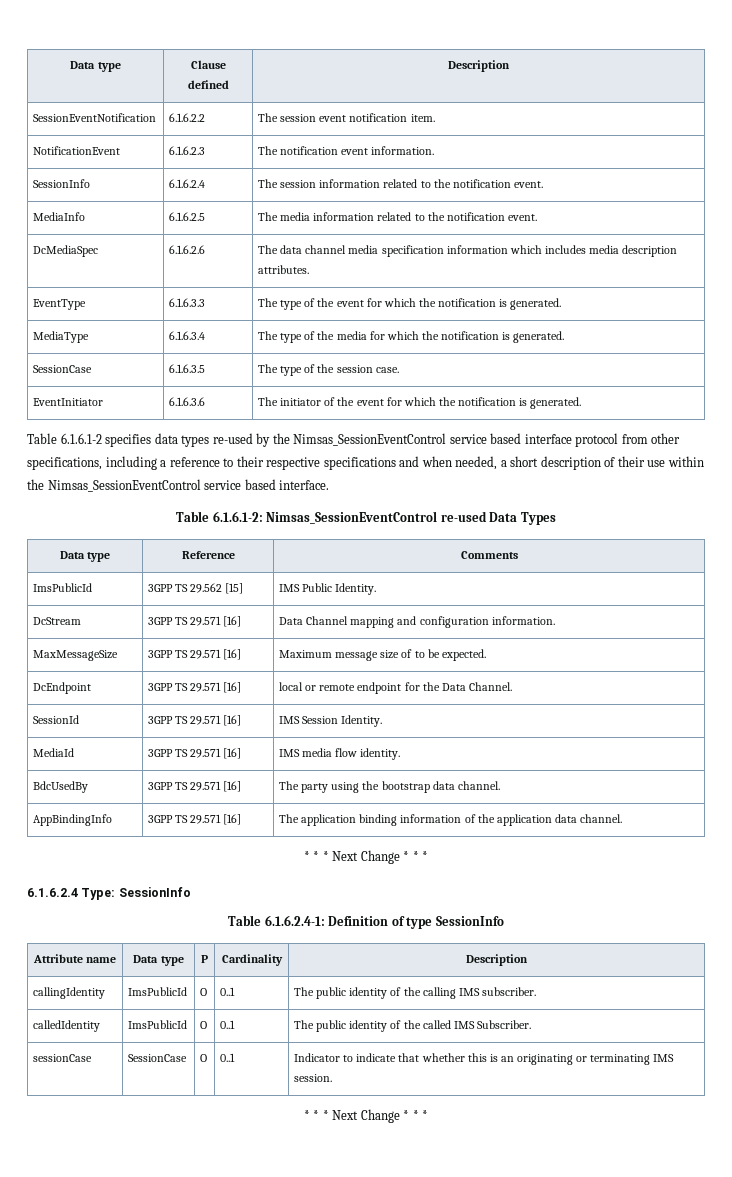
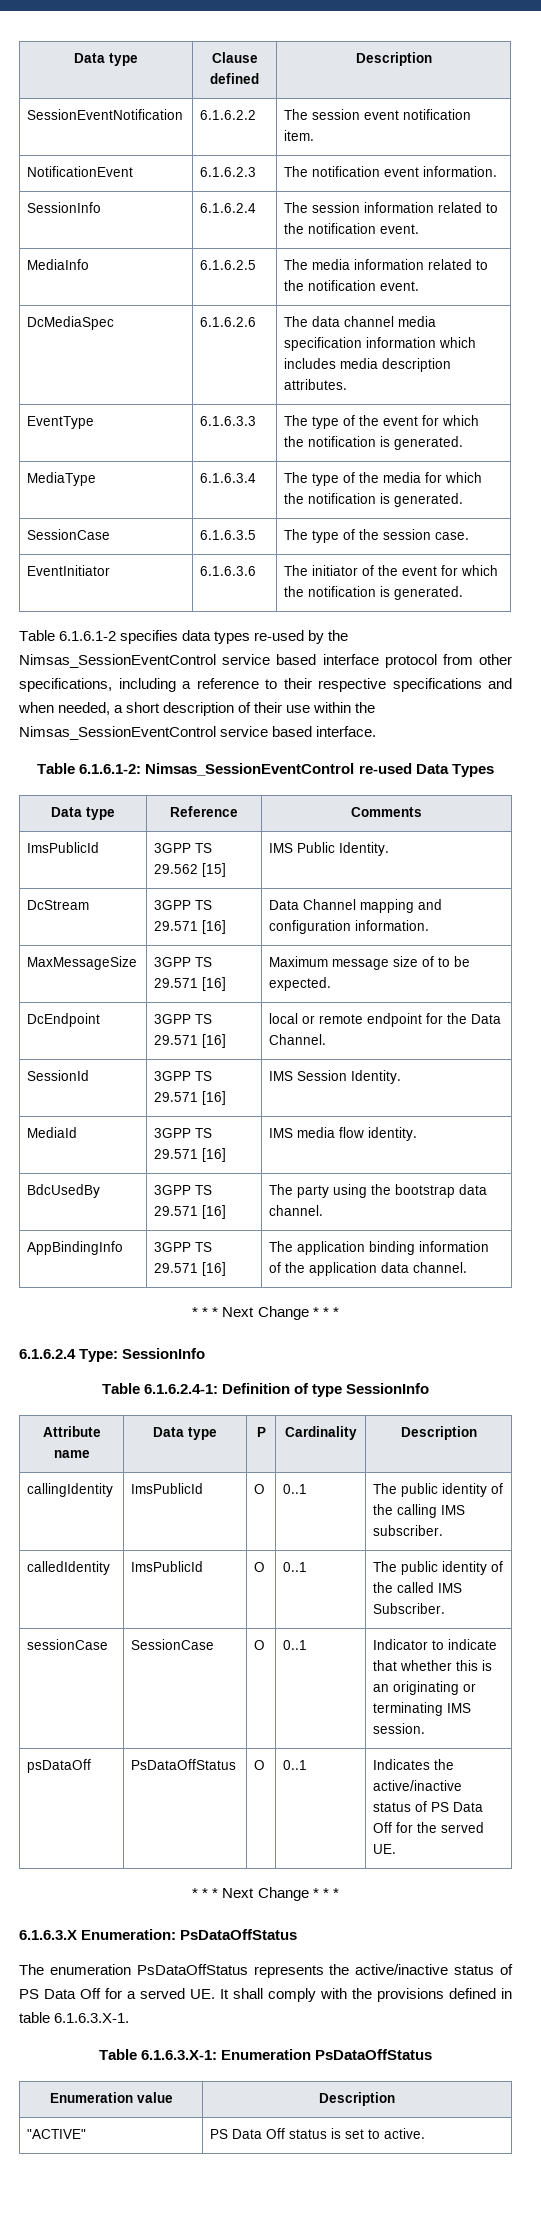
  sessionCase | SessionCase | O | 0..1 | Indicator to indicate that whether this is an originating or terminating IMS session.
+ psDataOff | PsDataOffStatus | O | 0..1 | Indicates the active/inactive status of PS Data Off for the served UE.
  * * * Next Change * * *
+ 6.1.6.3.X Enumeration: PsDataOffStatus
+ The enumeration PsDataOffStatus represents the active/inactive status of PS Data Off for a served UE. It shall comply with the provisions defined in table 6.1.6.3.X-1.
+ Table 6.1.6.3.X-1: Enumeration PsDataOffStatus
+ Enumeration value | Description
+ "ACTIVE" | PS Data Off status is set to active.

